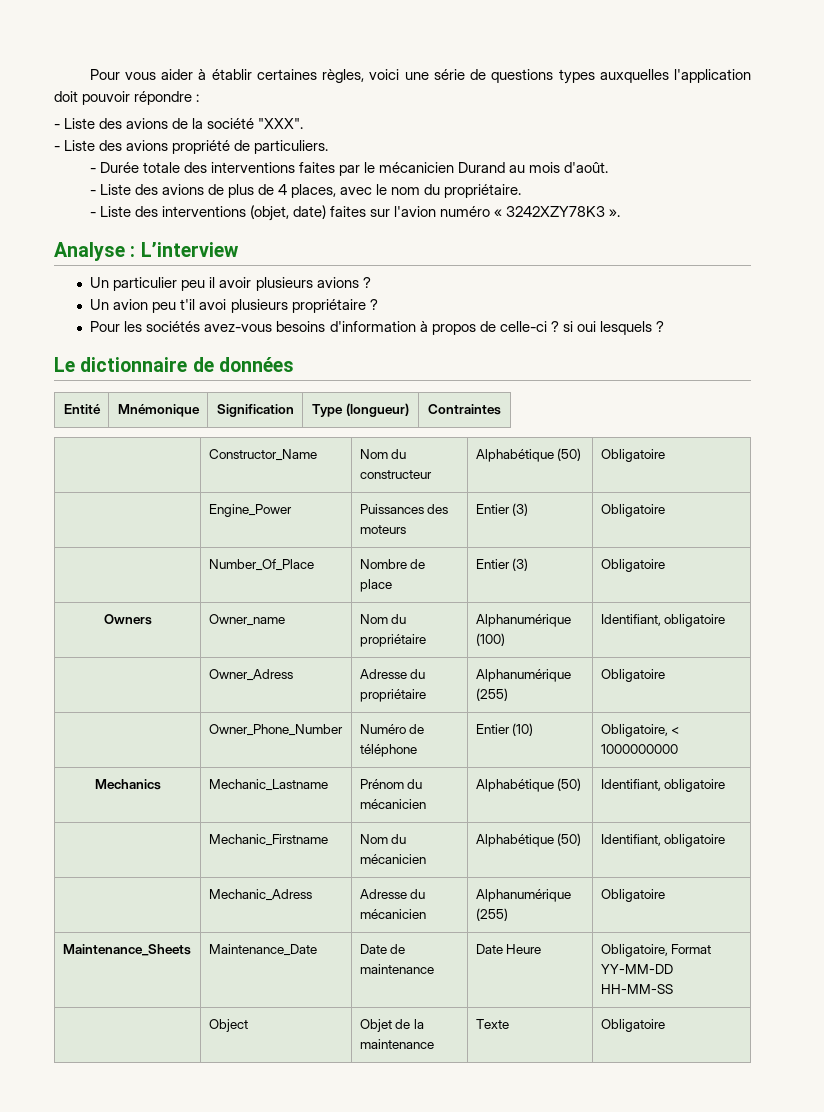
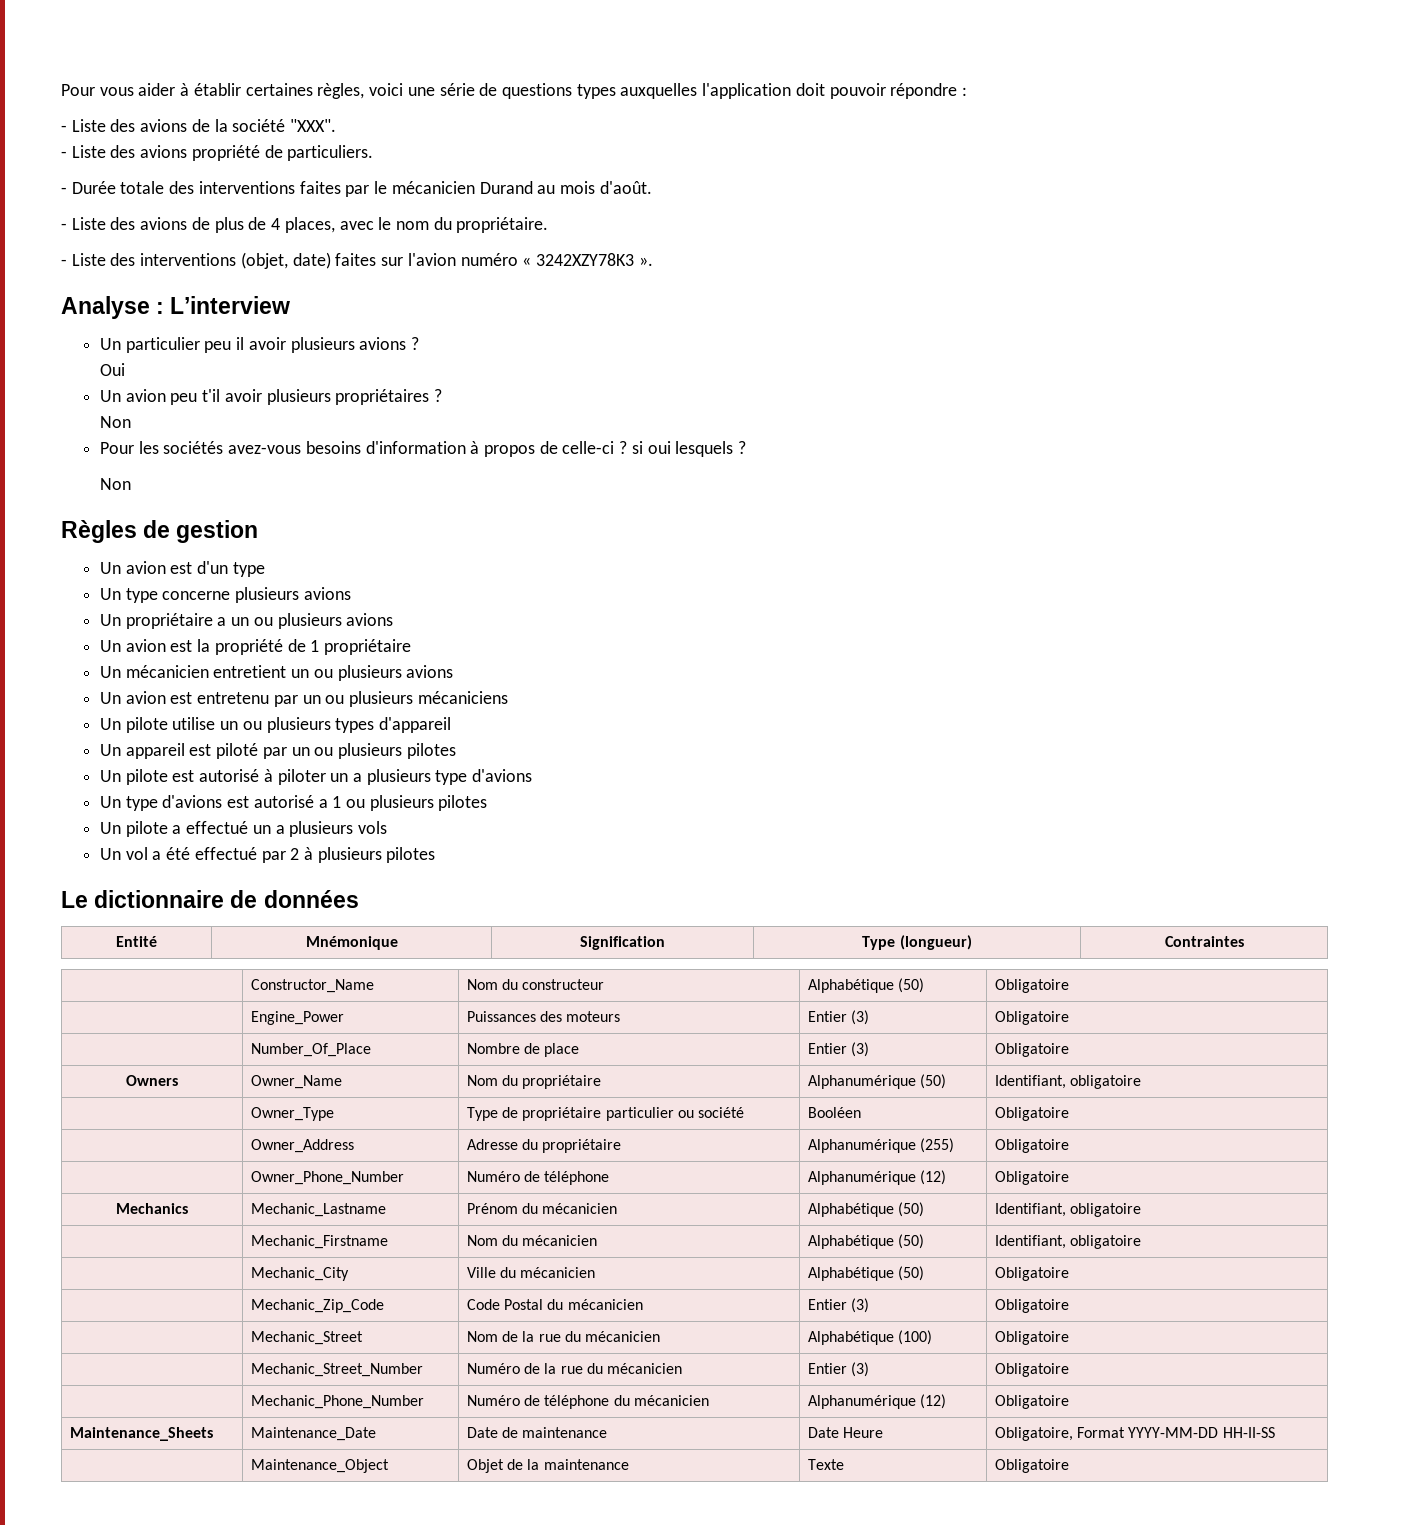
+ Oui
- Un avion peu t'il avoi plusieurs propriétaire ?
+ Un avion peu t'il avoir plusieurs propriétaires ?
+ Non
  Pour les sociétés avez-vous besoins d'information à propos de celle-ci ? si oui lesquels ?
+ Non
+ Règles de gestion
+ Un avion est d'un type
+ Un type concerne plusieurs avions
+ Un propriétaire a un ou plusieurs avions
+ Un avion est la propriété de 1 propriétaire
+ Un mécanicien entretient un ou plusieurs avions
+ Un avion est entretenu par un ou plusieurs mécaniciens
+ Un pilote utilise un ou plusieurs types d'appareil
+ Un appareil est piloté par un ou plusieurs pilotes
+ Un pilote est autorisé à piloter un a plusieurs type d'avions
+ Un type d'avions est autorisé a 1 ou plusieurs pilotes
+ Un pilote a effectué un a plusieurs vols
+ Un vol a été effectué par 2 à plusieurs pilotes
- Owners | Owner_name | Nom du propriétaire | Alphanumérique (100) | Identifiant, obligatoire
- | Owner_Adress | Adresse du propriétaire | Alphanumérique (255) | Obligatoire
+ Owners | Owner_Name | Nom du propriétaire | Alphanumérique (50) | Identifiant, obligatoire
+ | Owner_Type | Type de propriétaire particulier ou société | Booléen | Obligatoire
+ | Owner_Address | Adresse du propriétaire | Alphanumérique (255) | Obligatoire
- | Owner_Phone_Number | Numéro de téléphone | Entier (10) | Obligatoire, < 1000000000
+ | Owner_Phone_Number | Numéro de téléphone | Alphanumérique (12) | Obligatoire
- | Mechanic_Adress | Adresse du mécanicien | Alphanumérique (255) | Obligatoire
+ | Mechanic_City | Ville du mécanicien | Alphabétique (50) | Obligatoire
+ | Mechanic_Zip_Code | Code Postal du mécanicien | Entier (3) | Obligatoire
+ | Mechanic_Street | Nom de la rue du mécanicien | Alphabétique (100) | Obligatoire
+ | Mechanic_Street_Number | Numéro de la rue du mécanicien | Entier (3) | Obligatoire
+ | Mechanic_Phone_Number | Numéro de téléphone du mécanicien | Alphanumérique (12) | Obligatoire
- Maintenance_Sheets | Maintenance_Date | Date de maintenance | Date Heure | Obligatoire, Format YY-MM-DD HH-MM-SS
- | Object | Objet de la maintenance | Texte | Obligatoire
+ Maintenance_Sheets | Maintenance_Date | Date de maintenance | Date Heure | Obligatoire, Format YYYY-MM-DD HH-II-SS
+ | Maintenance_Object | Objet de la maintenance | Texte | Obligatoire

